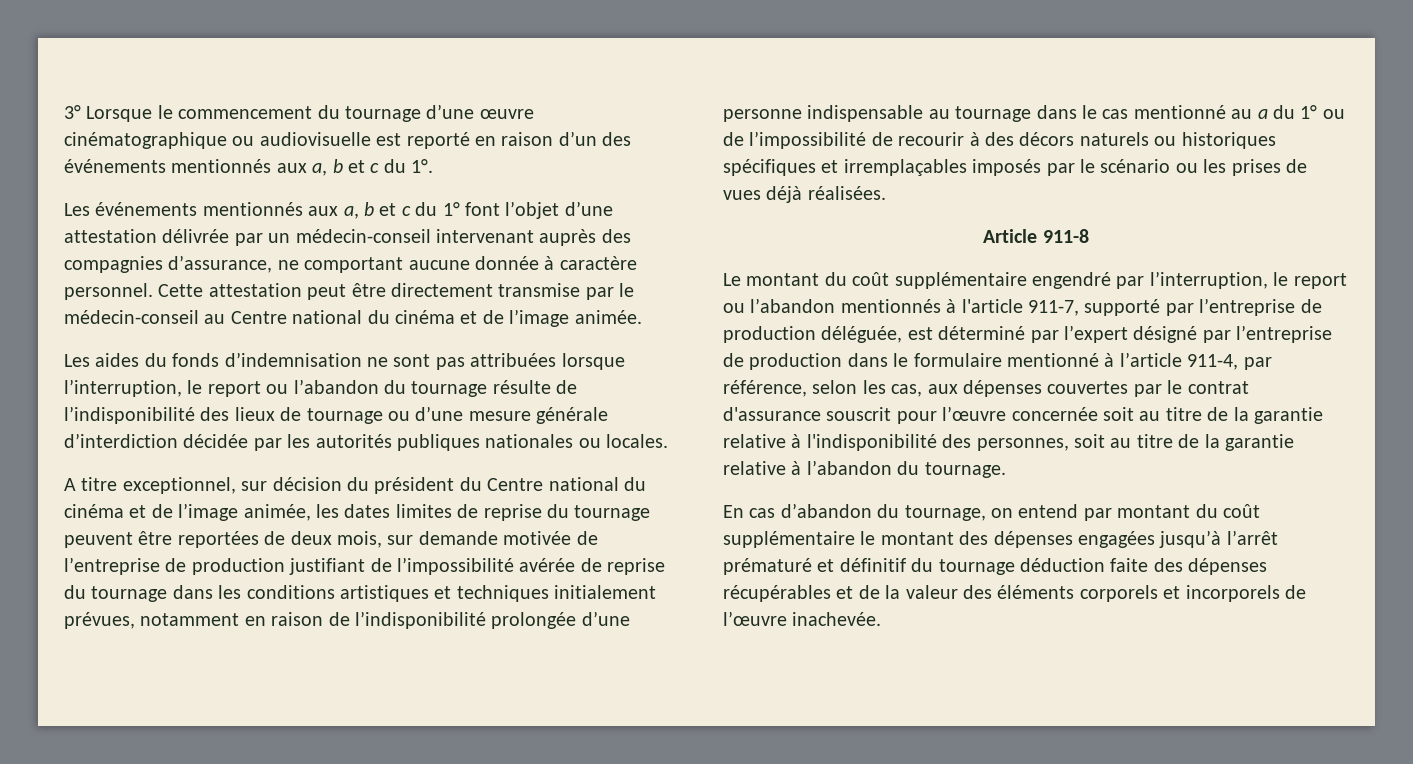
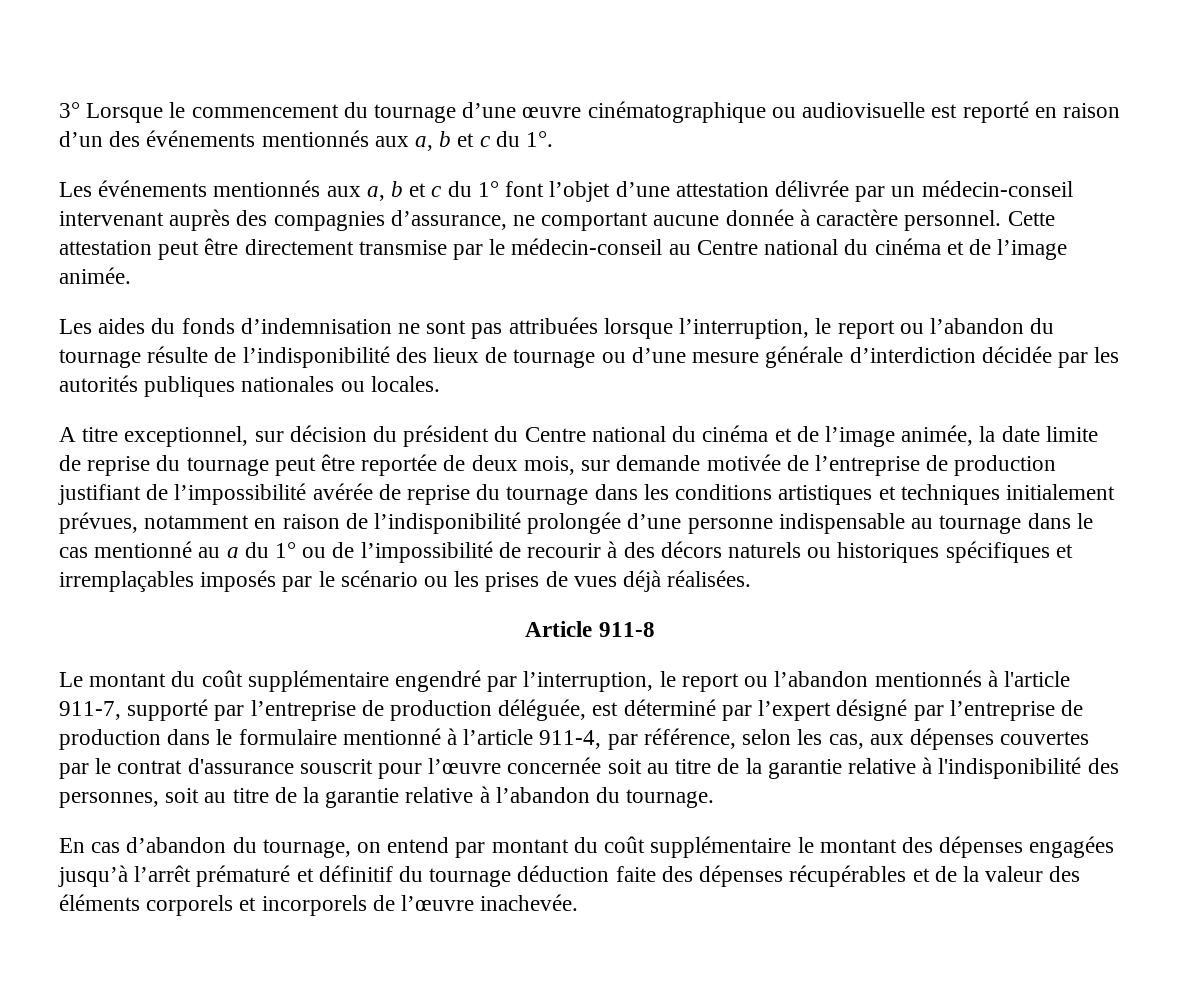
- A titre exceptionnel, sur décision du président du Centre national du cinéma et de l’image animée, les dates limites de reprise du tournage peuvent être reportées de deux mois, sur demande motivée de l’entreprise de production justifiant de l’impossibilité avérée de reprise du tournage dans les conditions artistiques et techniques initialement prévues, notamment en raison de l’indisponibilité prolongée d’une personne indispensable au tournage dans le cas mentionné au a du 1° ou de l’impossibilité de recourir à des décors naturels ou historiques spécifiques et irremplaçables imposés par le scénario ou les prises de vues déjà réalisées.
+ A titre exceptionnel, sur décision du président du Centre national du cinéma et de l’image animée, la date limite de reprise du tournage peut être reportée de deux mois, sur demande motivée de l’entreprise de production justifiant de l’impossibilité avérée de reprise du tournage dans les conditions artistiques et techniques initialement prévues, notamment en raison de l’indisponibilité prolongée d’une personne indispensable au tournage dans le cas mentionné au a du 1° ou de l’impossibilité de recourir à des décors naturels ou historiques spécifiques et irremplaçables imposés par le scénario ou les prises de vues déjà réalisées.

